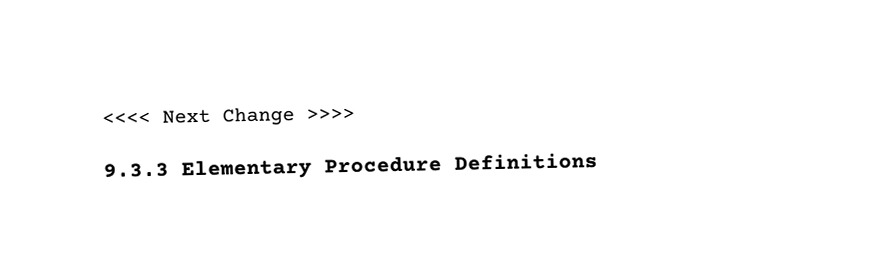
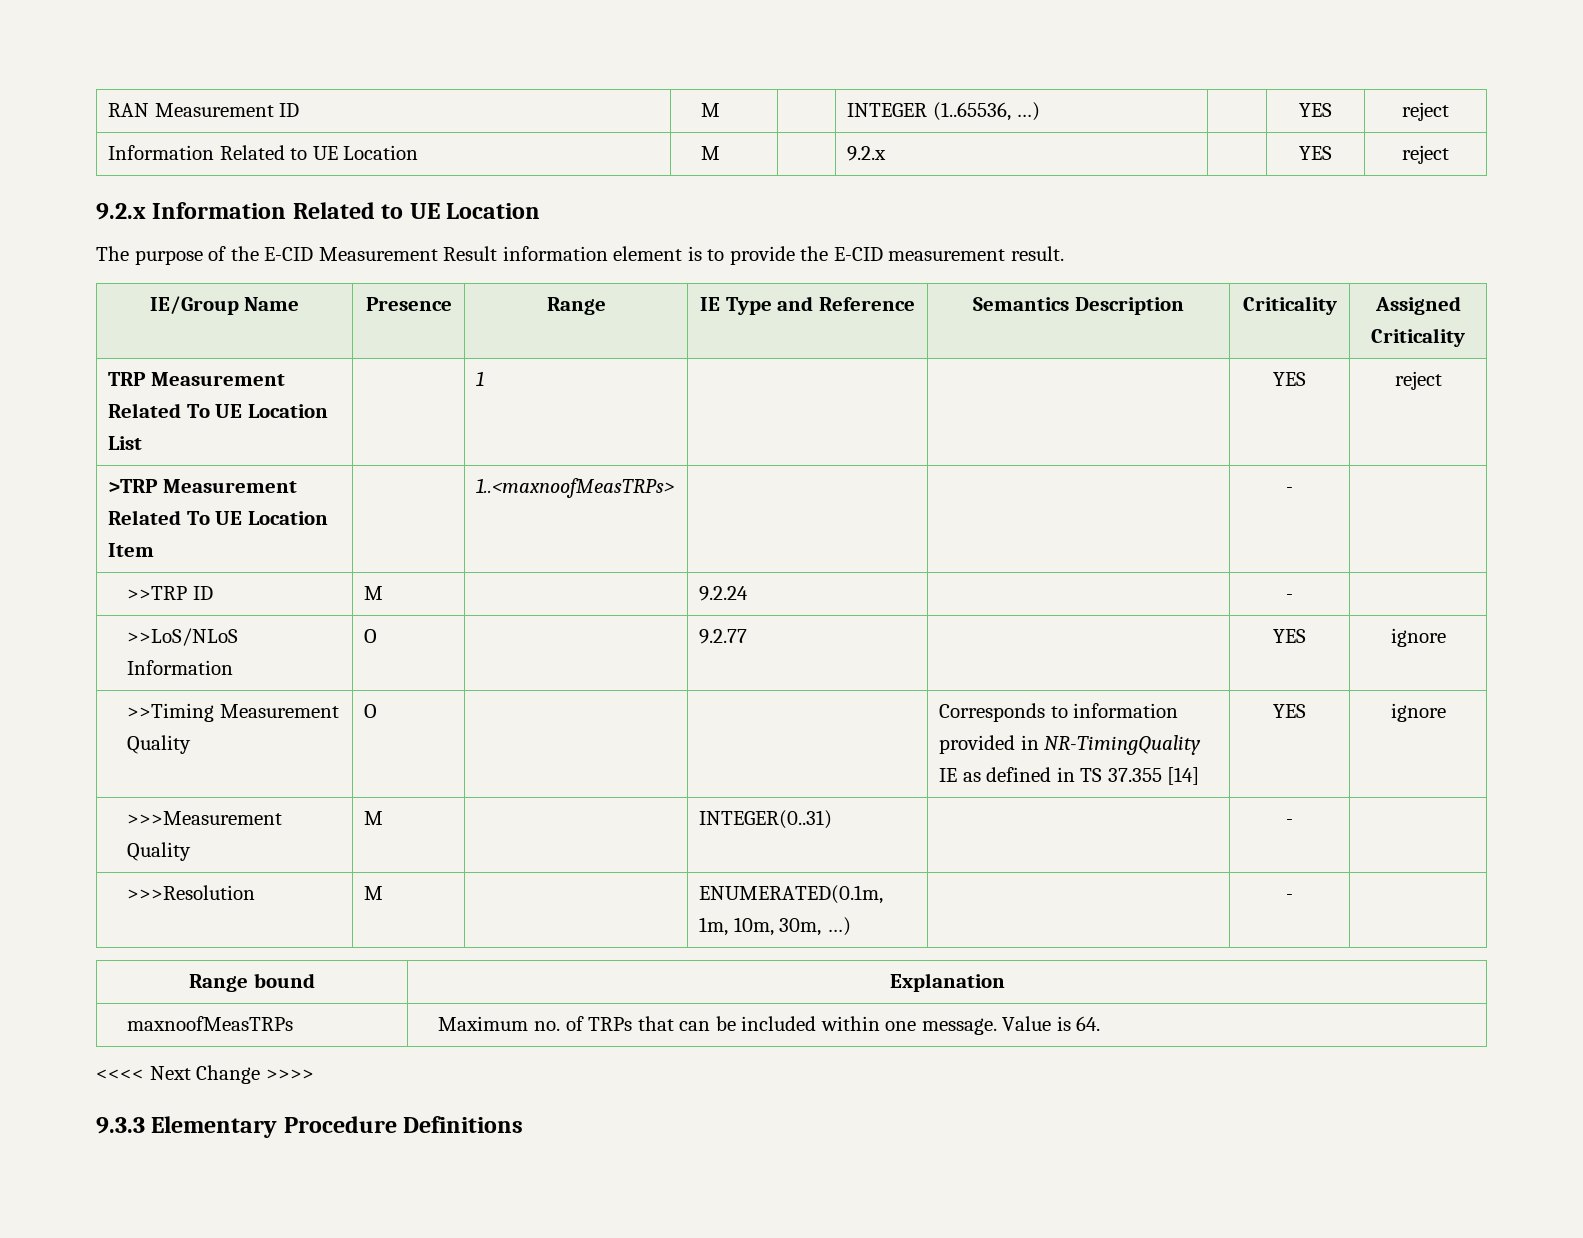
+ RAN Measurement ID | M | | INTEGER (1..65536, …) | | YES | reject
+ Information Related to UE Location | M | | 9.2.x | | YES | reject
+ 9.2.x Information Related to UE Location
+ The purpose of the E-CID Measurement Result information element is to provide the E-CID measurement result.
+ IE/Group Name | Presence | Range | IE Type and Reference | Semantics Description | Criticality | Assigned Criticality
+ TRP Measurement Related To UE Location List | | 1 | | | YES | reject
+ >TRP Measurement Related To UE Location Item | | 1..<maxnoofMeasTRPs> | | | - |
+ >>TRP ID | M | | 9.2.24 | | - |
+ >>LoS/NLoS Information | O | | 9.2.77 | | YES | ignore
+ >>Timing Measurement Quality | O | | | Corresponds to information provided in NR-TimingQuality IE as defined in TS 37.355 [14] | YES | ignore
+ >>>Measurement Quality | M | | INTEGER(0..31) | | - |
+ >>>Resolution | M | | ENUMERATED(0.1m, 1m, 10m, 30m, …) | | - |
+ Range bound | Explanation
+ maxnoofMeasTRPs | Maximum no. of TRPs that can be included within one message. Value is 64.

